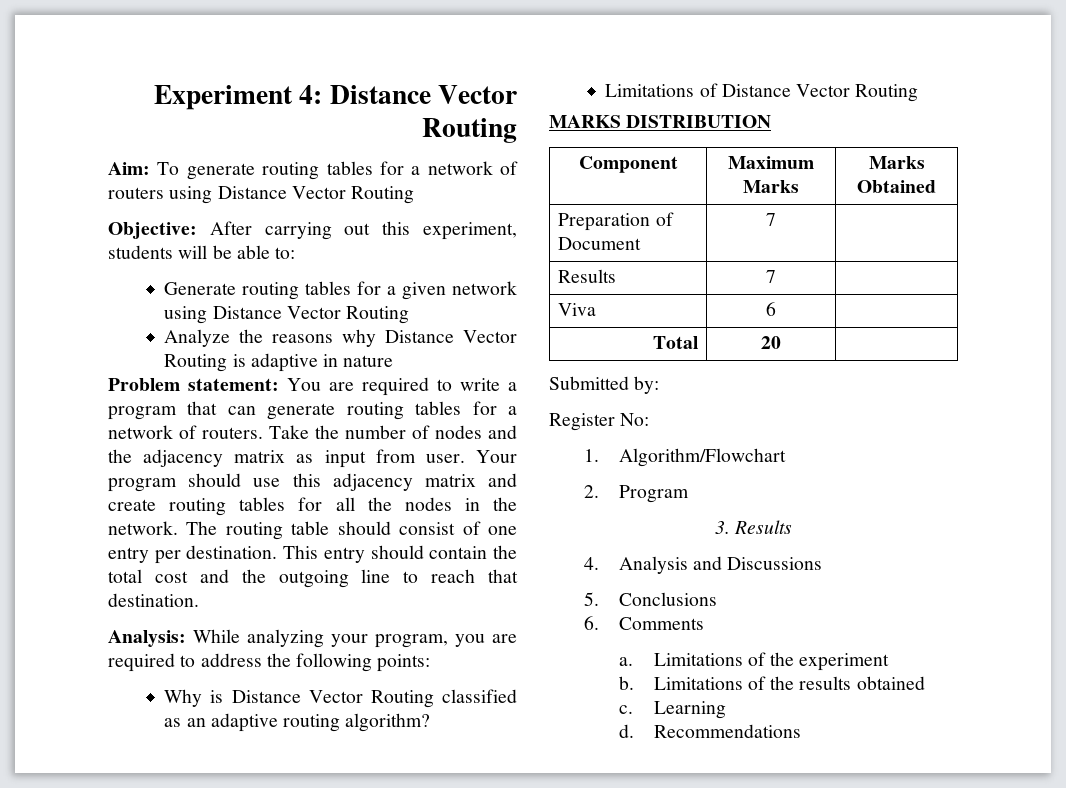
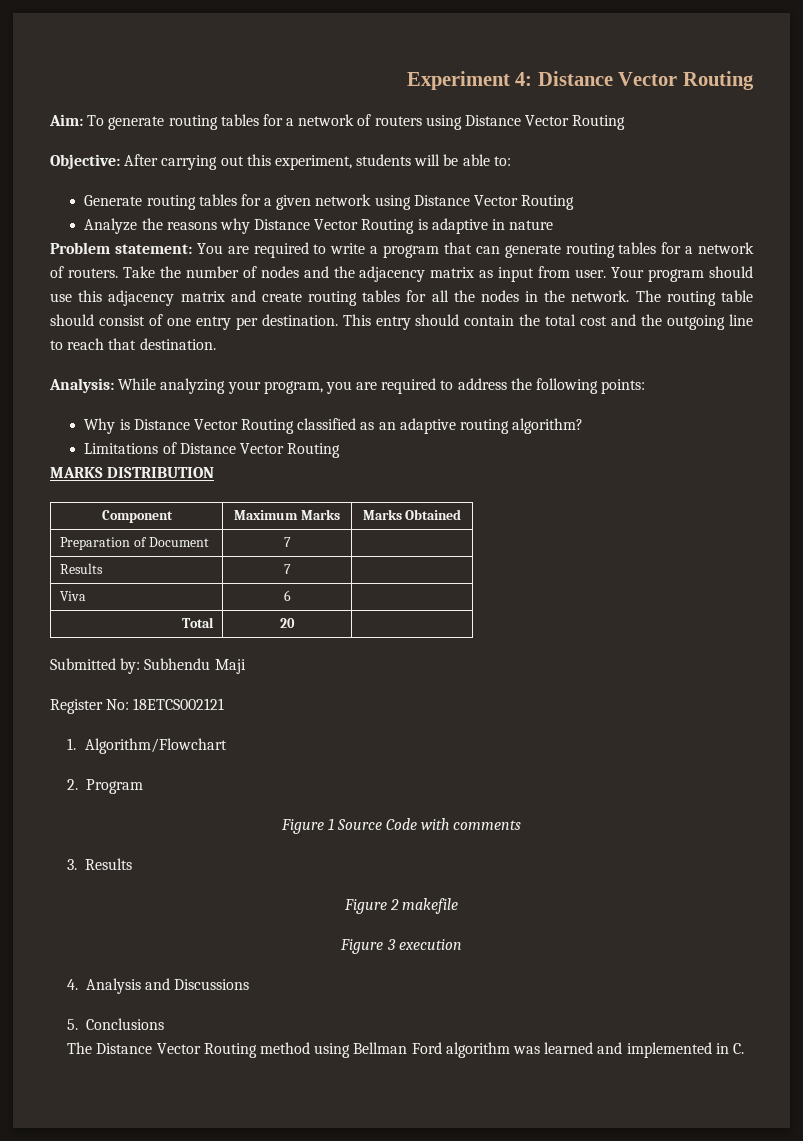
- Submitted by:
+ Submitted by: Subhendu Maji
- Register No:
+ Register No: 18ETCS002121
+ Figure 1 Source Code with comments
  3. Results
+ Figure 2 makefile
+ Figure 3 execution
- 6. Comments
- a. Limitations of the experiment
- b. Limitations of the results obtained
- c. Learning
- d. Recommendations
+ The Distance Vector Routing method using Bellman Ford algorithm was learned and implemented in C.

